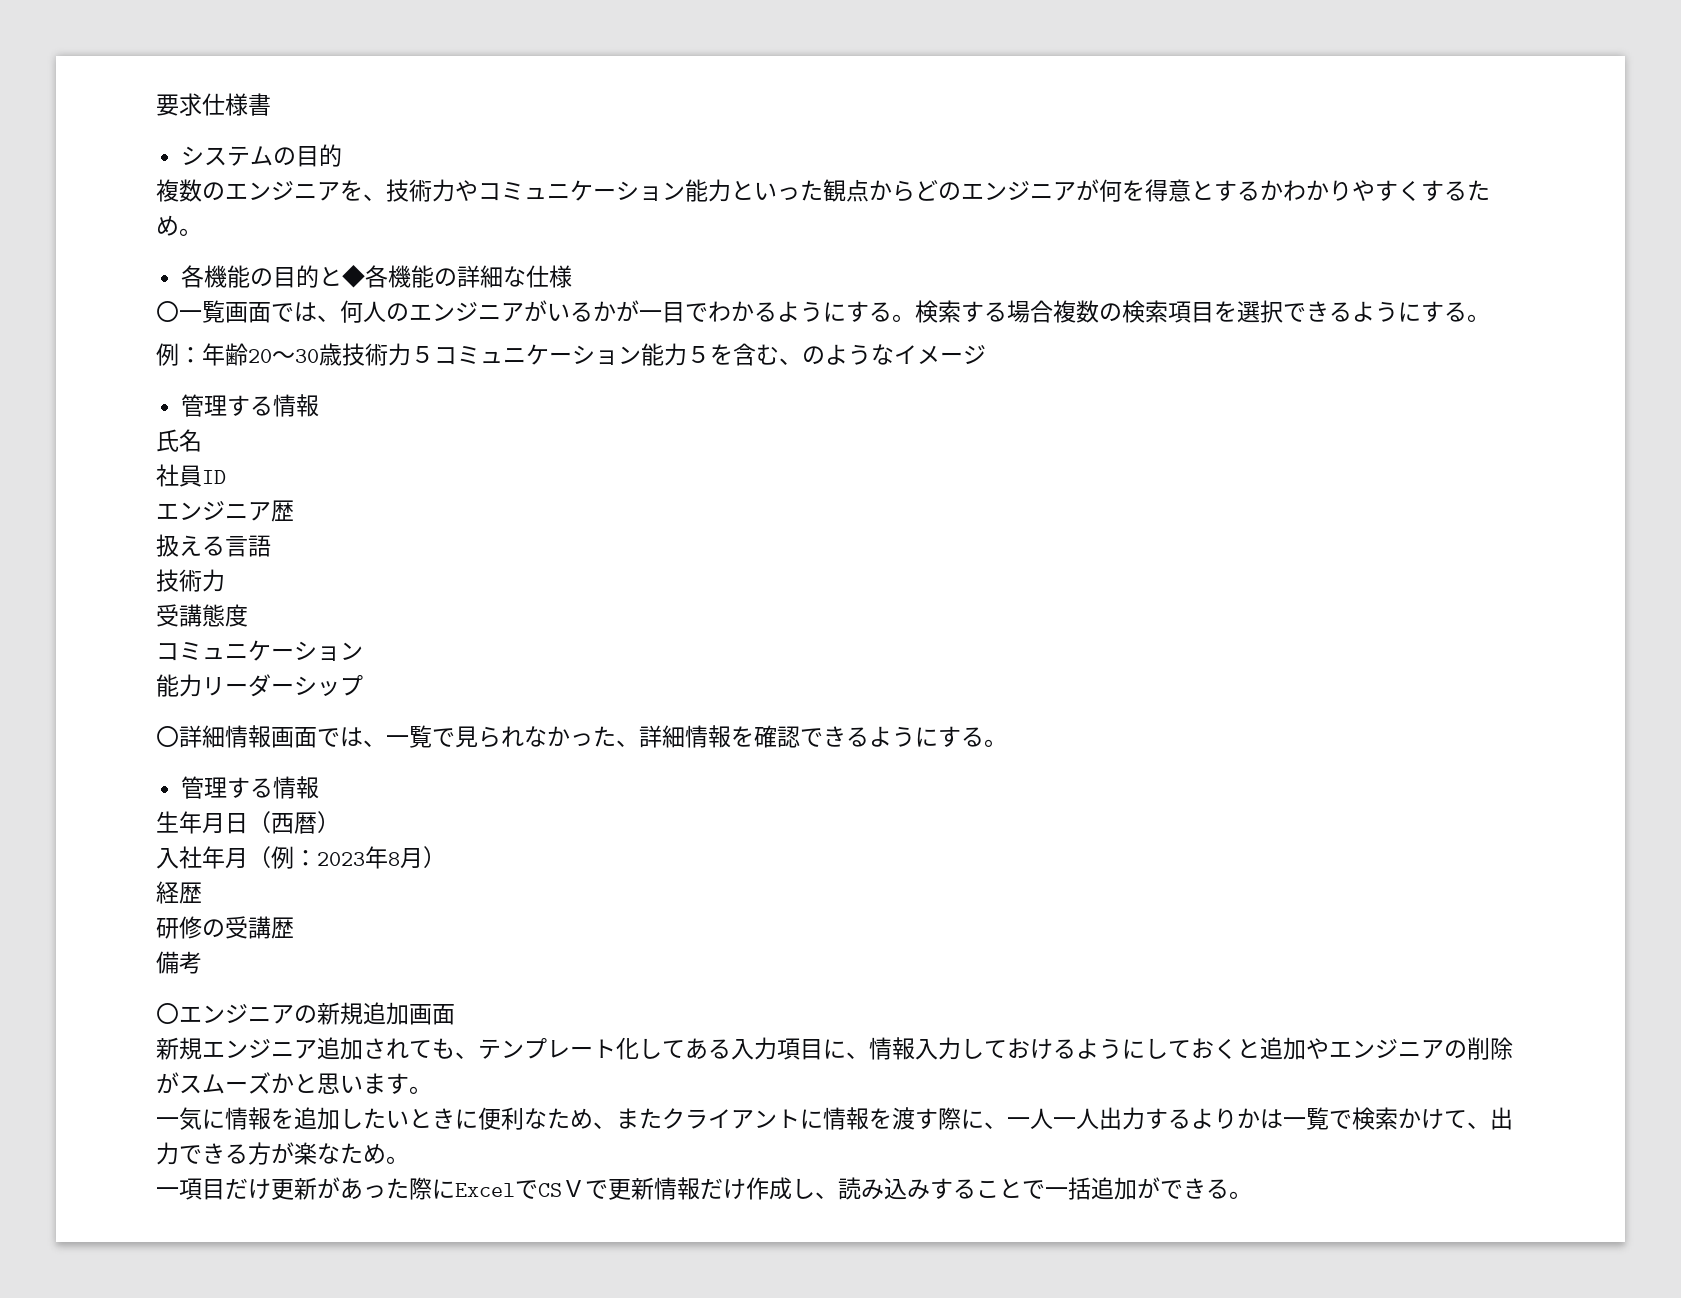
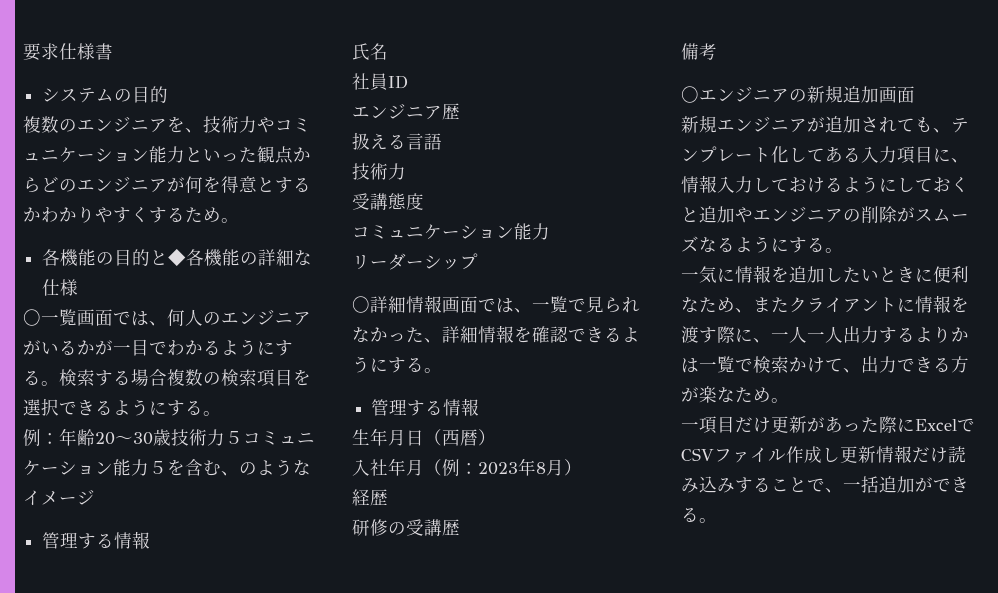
  受講態度
- コミュニケーション
- 能力リーダーシップ
+ コミュニケーション能力
+ リーダーシップ
- 新規エンジニア追加されても、テンプレート化してある入力項目に、情報入力しておけるようにしておくと追加やエンジニアの削除がスムーズかと思います。
+ 新規エンジニアが追加されても、テンプレート化してある入力項目に、情報入力しておけるようにしておくと追加やエンジニアの削除がスムーズなるようにする。
- 一項目だけ更新があった際にExcelでCSＶで更新情報だけ作成し、読み込みすることで一括追加ができる。
+ 一項目だけ更新があった際にExcelでCSVファイル作成し更新情報だけ読み込みすることで、一括追加ができる。

